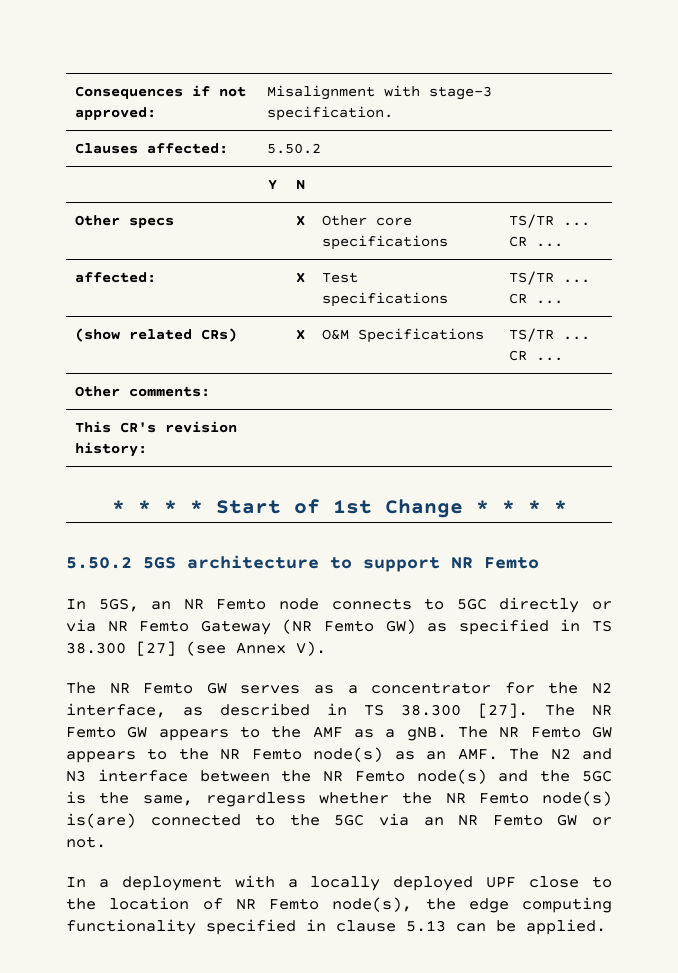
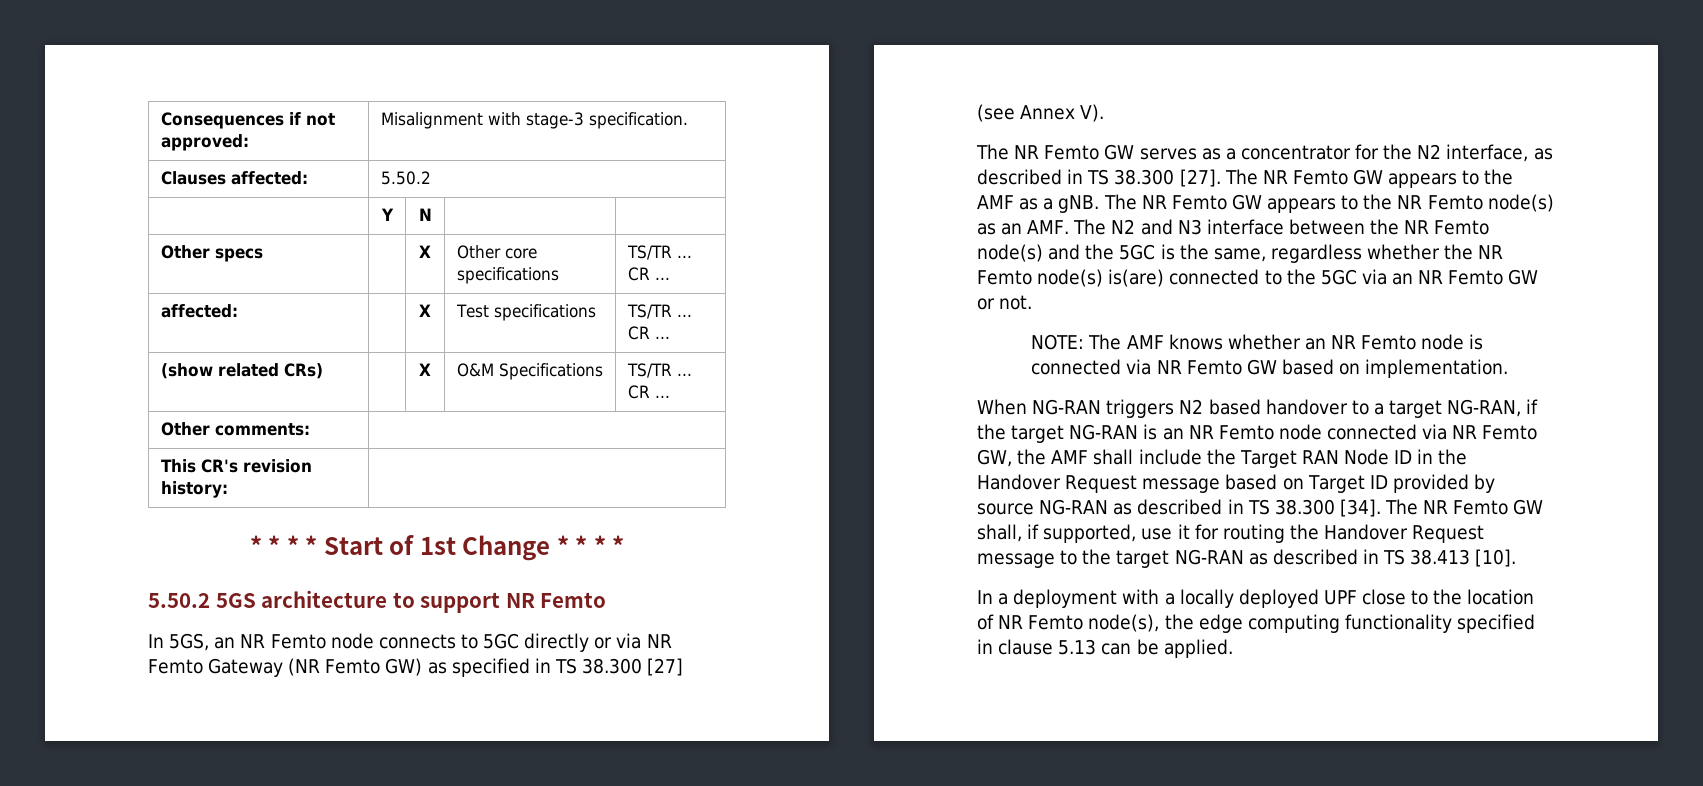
+ NOTE: The AMF knows whether an NR Femto node is connected via NR Femto GW based on implementation.
+ When NG-RAN triggers N2 based handover to a target NG-RAN, if the target NG-RAN is an NR Femto node connected via NR Femto GW, the AMF shall include the Target RAN Node ID in the Handover Request message based on Target ID provided by source NG-RAN as described in TS 38.300 [34]. The NR Femto GW shall, if supported, use it for routing the Handover Request message to the target NG-RAN as described in TS 38.413 [10].

